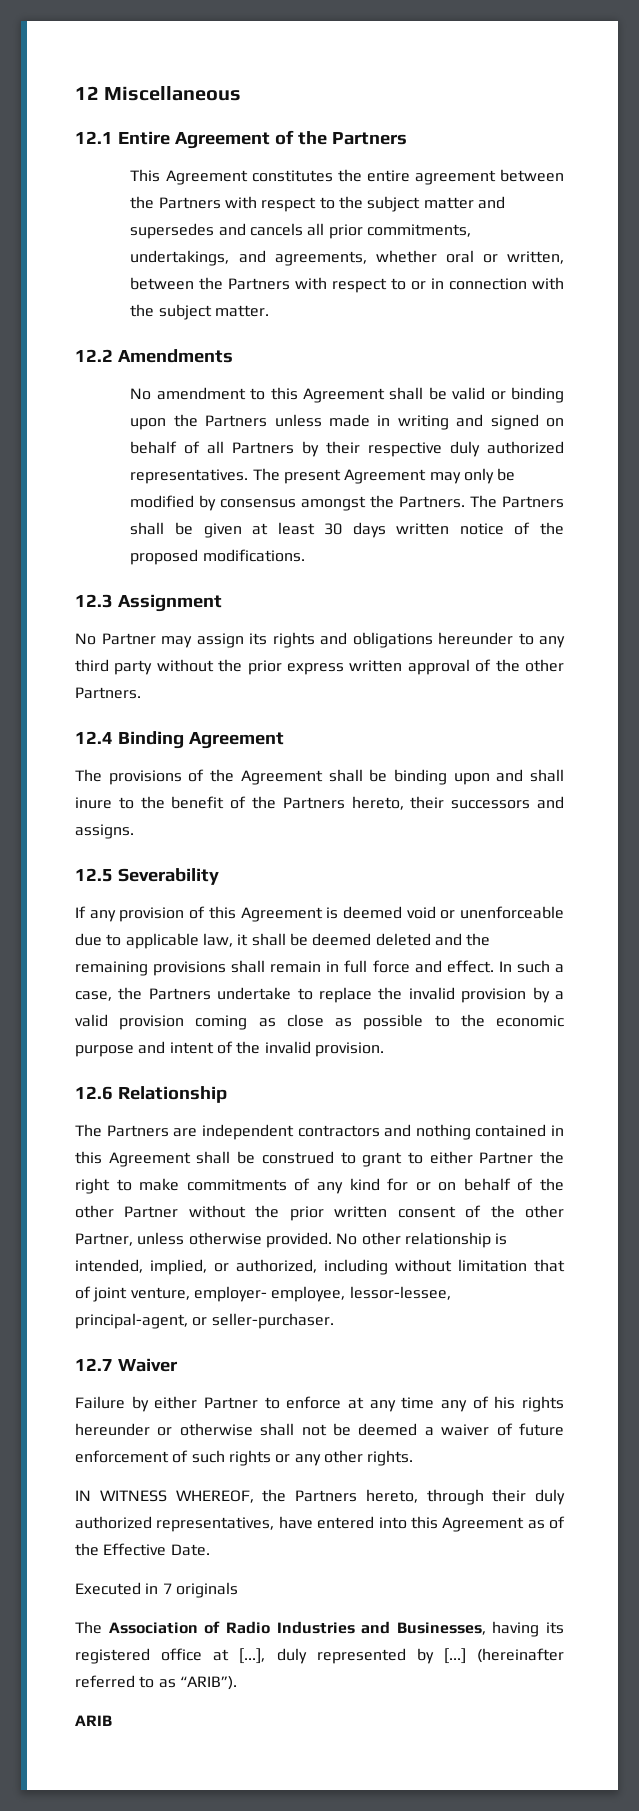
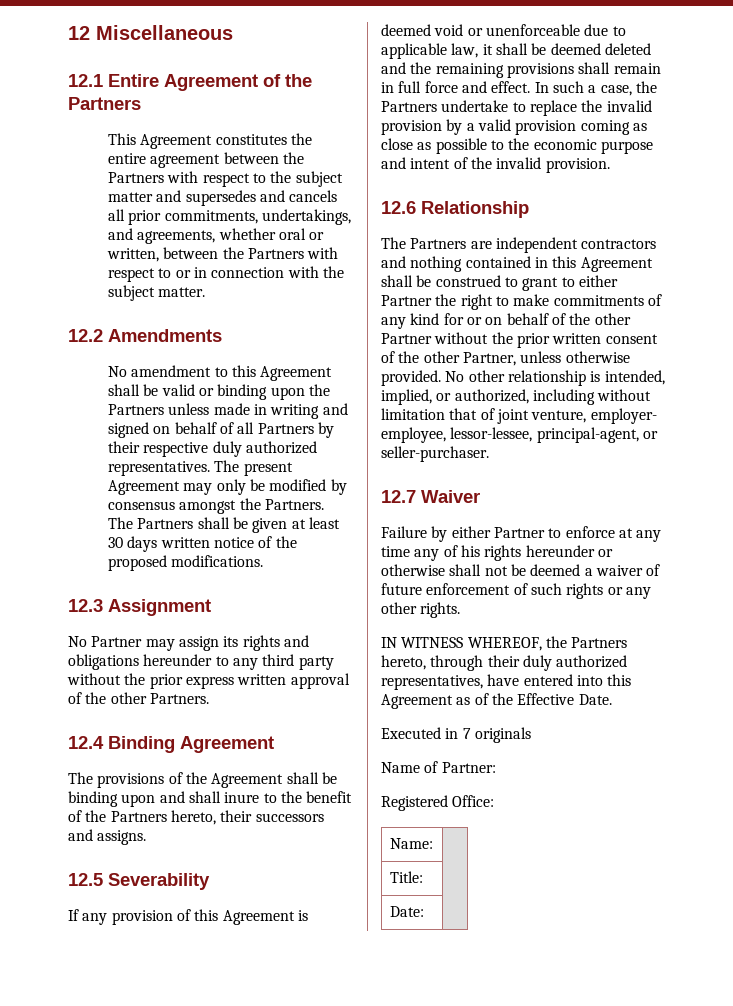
- The Association of Radio Industries and Businesses, having its registered office at [...], duly represented by [...] (hereinafter referred to as “ARIB”).
- ARIB
+ Name of Partner:
+ Registered Office:
+ Name: |
+ Title: |
+ Date: |

